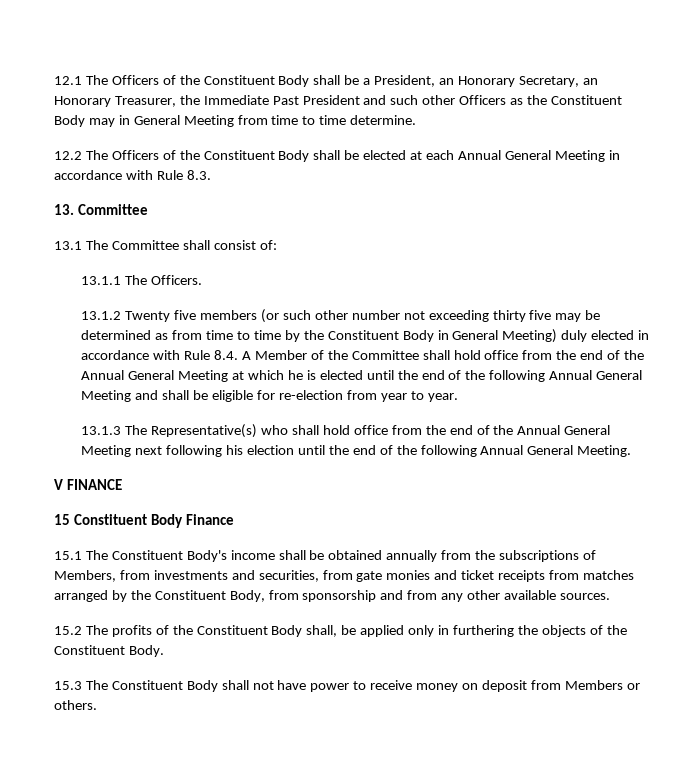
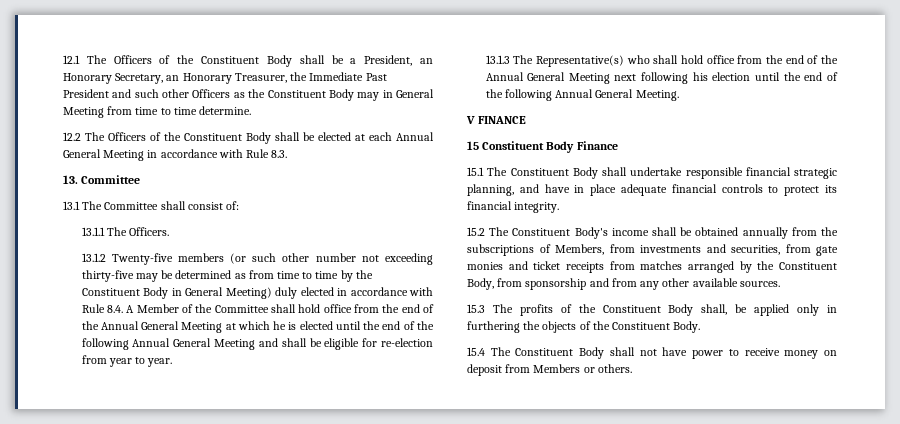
- 13.1.2 Twenty five members (or such other number not exceeding thirty five may be determined as from time to time by the Constituent Body in General Meeting) duly elected in accordance with Rule 8.4. A Member of the Committee shall hold office from the end of the Annual General Meeting at which he is elected until the end of the following Annual General Meeting and shall be eligible for re-election from year to year.
+ 13.1.2 Twenty-five members (or such other number not exceeding thirty-five may be determined as from time to time by the Constituent Body in General Meeting) duly elected in accordance with Rule 8.4. A Member of the Committee shall hold office from the end of the Annual General Meeting at which he is elected until the end of the following Annual General Meeting and shall be eligible for re-election from year to year.
- 15.1 The Constituent Body's income shall be obtained annually from the subscriptions of Members, from investments and securities, from gate monies and ticket receipts from matches arranged by the Constituent Body, from sponsorship and from any other available sources.
+ 15.1 The Constituent Body shall undertake responsible financial strategic planning, and have in place adequate financial controls to protect its financial integrity.
+ 15.2 The Constituent Body's income shall be obtained annually from the subscriptions of Members, from investments and securities, from gate monies and ticket receipts from matches arranged by the Constituent Body, from sponsorship and from any other available sources.
- 15.2 The profits of the Constituent Body shall, be applied only in furthering the objects of the Constituent Body.
+ 15.3 The profits of the Constituent Body shall, be applied only in furthering the objects of the Constituent Body.
- 15.3 The Constituent Body shall not have power to receive money on deposit from Members or others.
+ 15.4 The Constituent Body shall not have power to receive money on deposit from Members or others.

